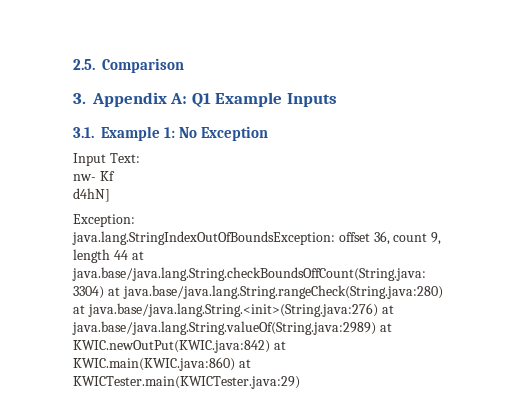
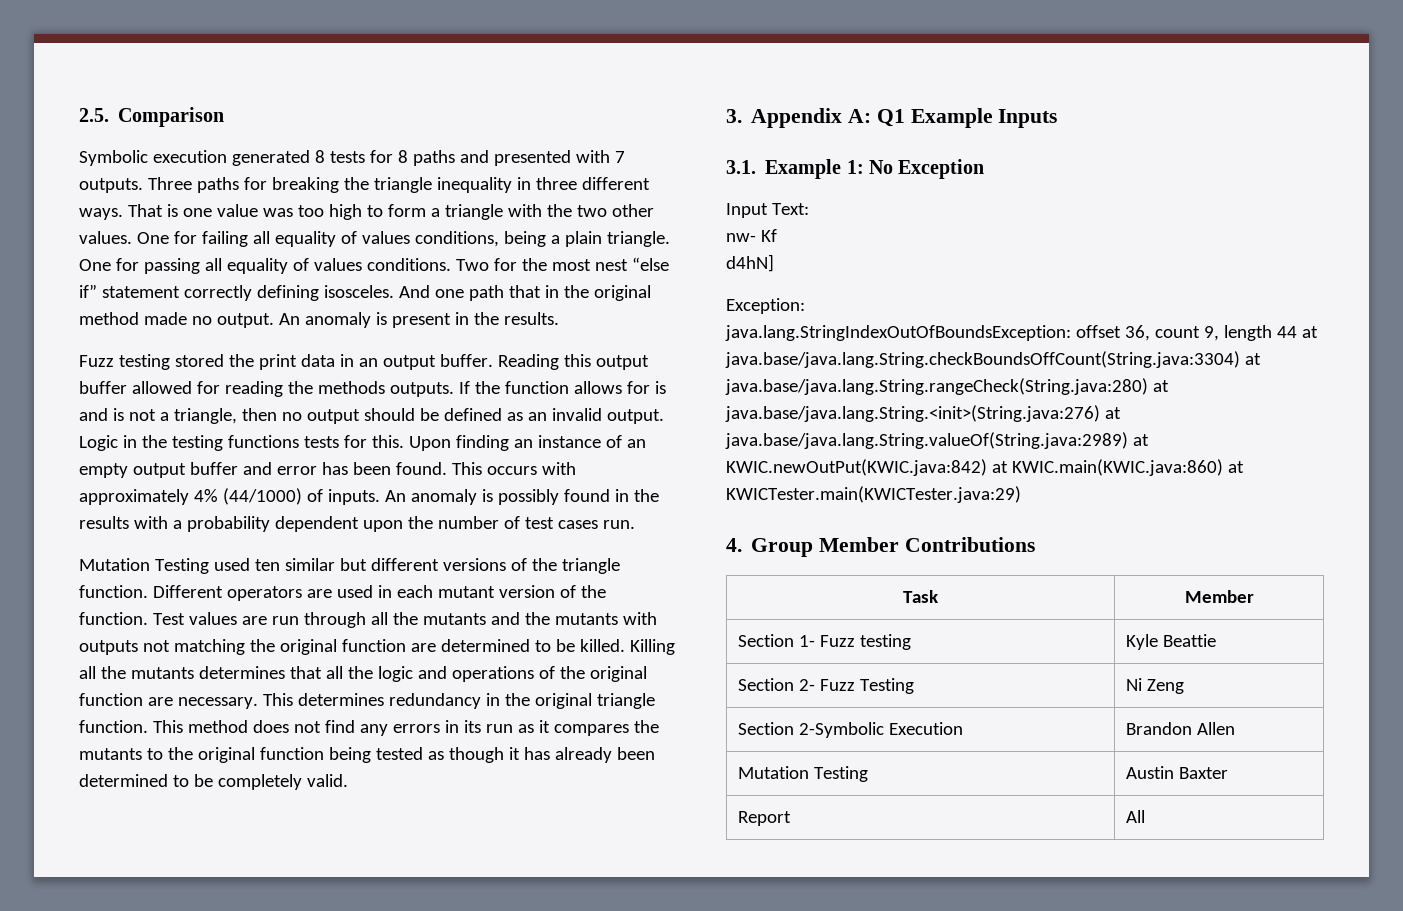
+ Symbolic execution generated 8 tests for 8 paths and presented with 7 outputs. Three paths for breaking the triangle inequality in three different ways. That is one value was too high to form a triangle with the two other values. One for failing all equality of values conditions, being a plain triangle. One for passing all equality of values conditions. Two for the most nest “else if” statement correctly defining isosceles. And one path that in the original method made no output. An anomaly is present in the results.
+ Fuzz testing stored the print data in an output buffer. Reading this output buffer allowed for reading the methods outputs. If the function allows for is and is not a triangle, then no output should be defined as an invalid output. Logic in the testing functions tests for this. Upon finding an instance of an empty output buffer and error has been found. This occurs with approximately 4% (44/1000) of inputs. An anomaly is possibly found in the results with a probability dependent upon the number of test cases run.
+ Mutation Testing used ten similar but different versions of the triangle function. Different operators are used in each mutant version of the function. Test values are run through all the mutants and the mutants with outputs not matching the original function are determined to be killed. Killing all the mutants determines that all the logic and operations of the original function are necessary. This determines redundancy in the original triangle function. This method does not find any errors in its run as it compares the mutants to the original function being tested as though it has already been determined to be completely valid.
+ 4. Group Member Contributions
+ Task | Member
+ Section 1- Fuzz testing | Kyle Beattie
+ Section 2- Fuzz Testing | Ni Zeng
+ Section 2-Symbolic Execution | Brandon Allen
+ Mutation Testing | Austin Baxter
+ Report | All

